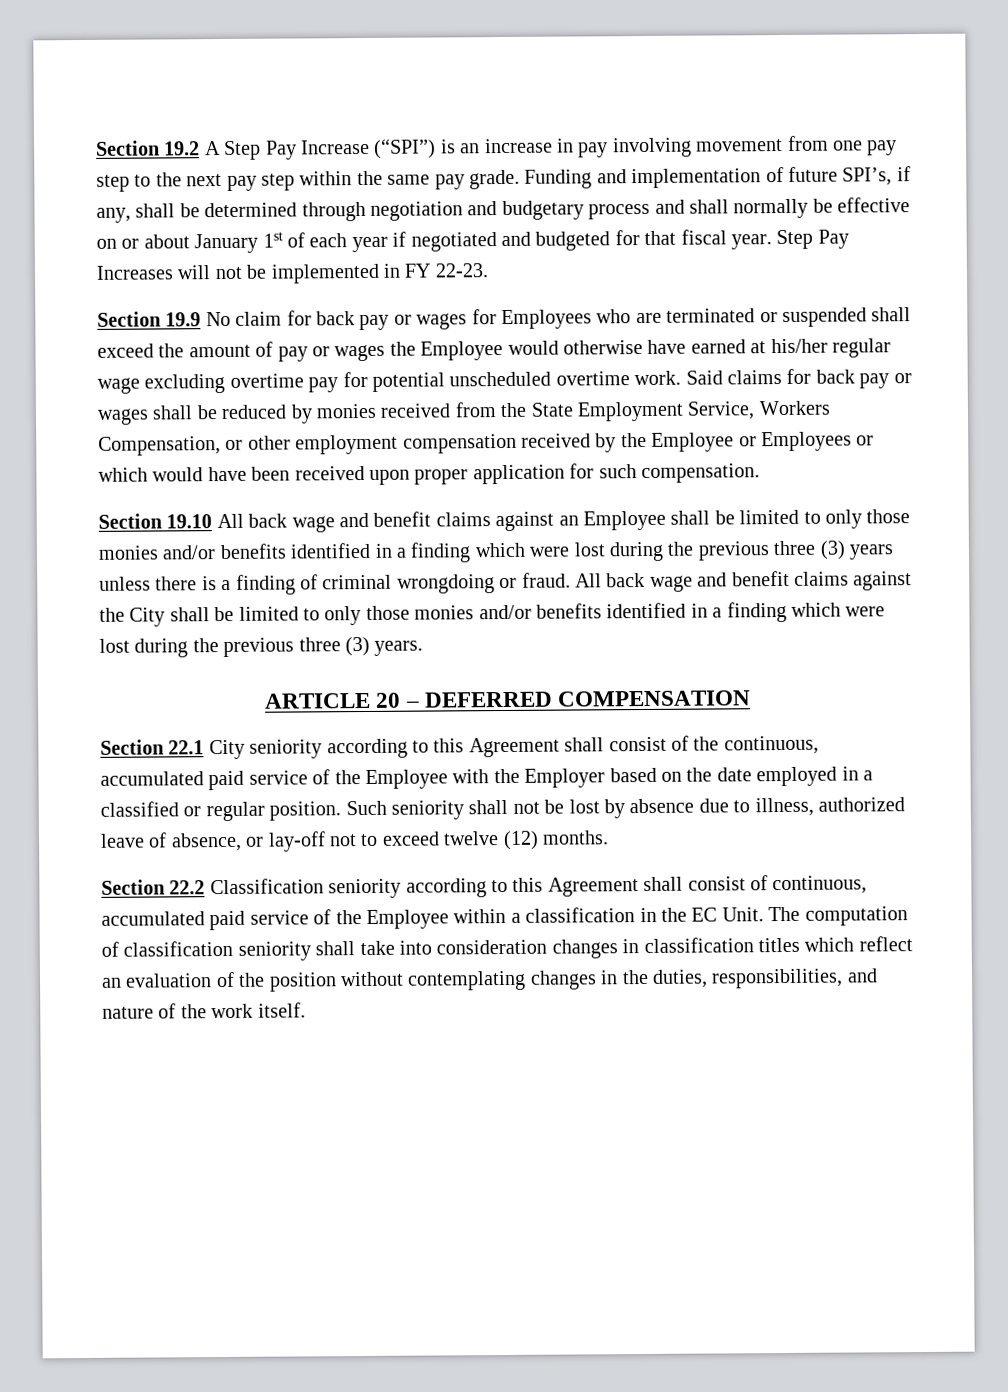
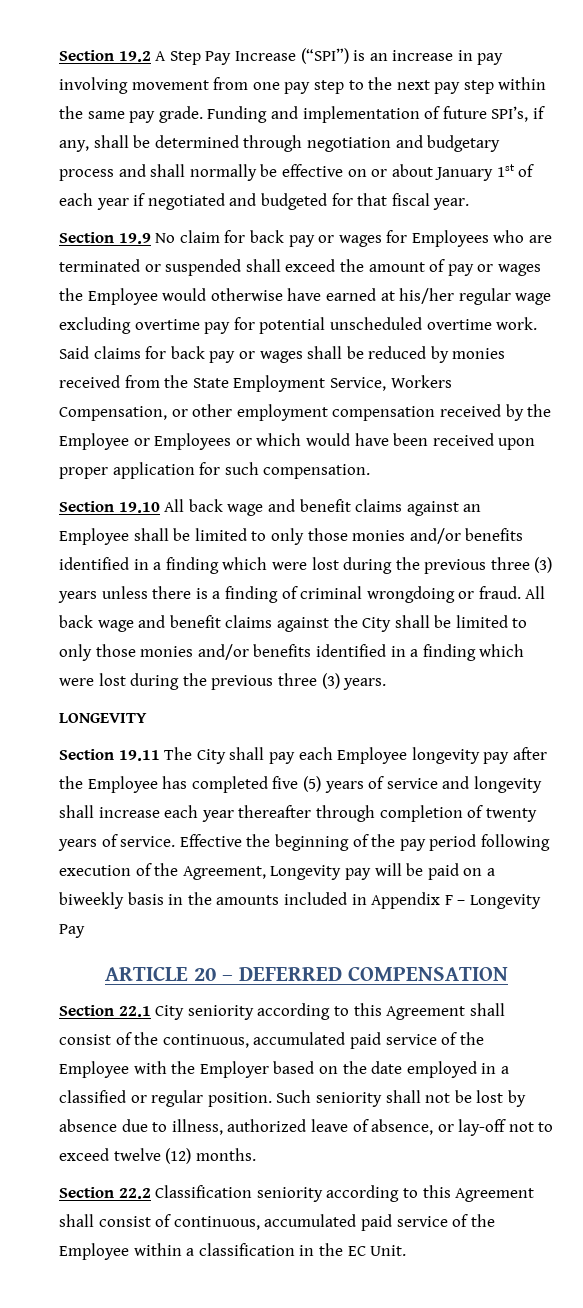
- Step Pay Increases will not be implemented in FY 22-23.
+ LONGEVITY
+ Section 19.11 The City shall pay each Employee longevity pay after the Employee has completed five (5) years of service and longevity shall increase each year thereafter through completion of twenty years of service. Effective the beginning of the pay period following execution of the Agreement, Longevity pay will be paid on a biweekly basis in the amounts included in Appendix F – Longevity Pay
- The computation of classification seniority shall take into consideration changes in classification titles which reflect an evaluation of the position without contemplating changes in the duties, responsibilities, and nature of the work itself.

